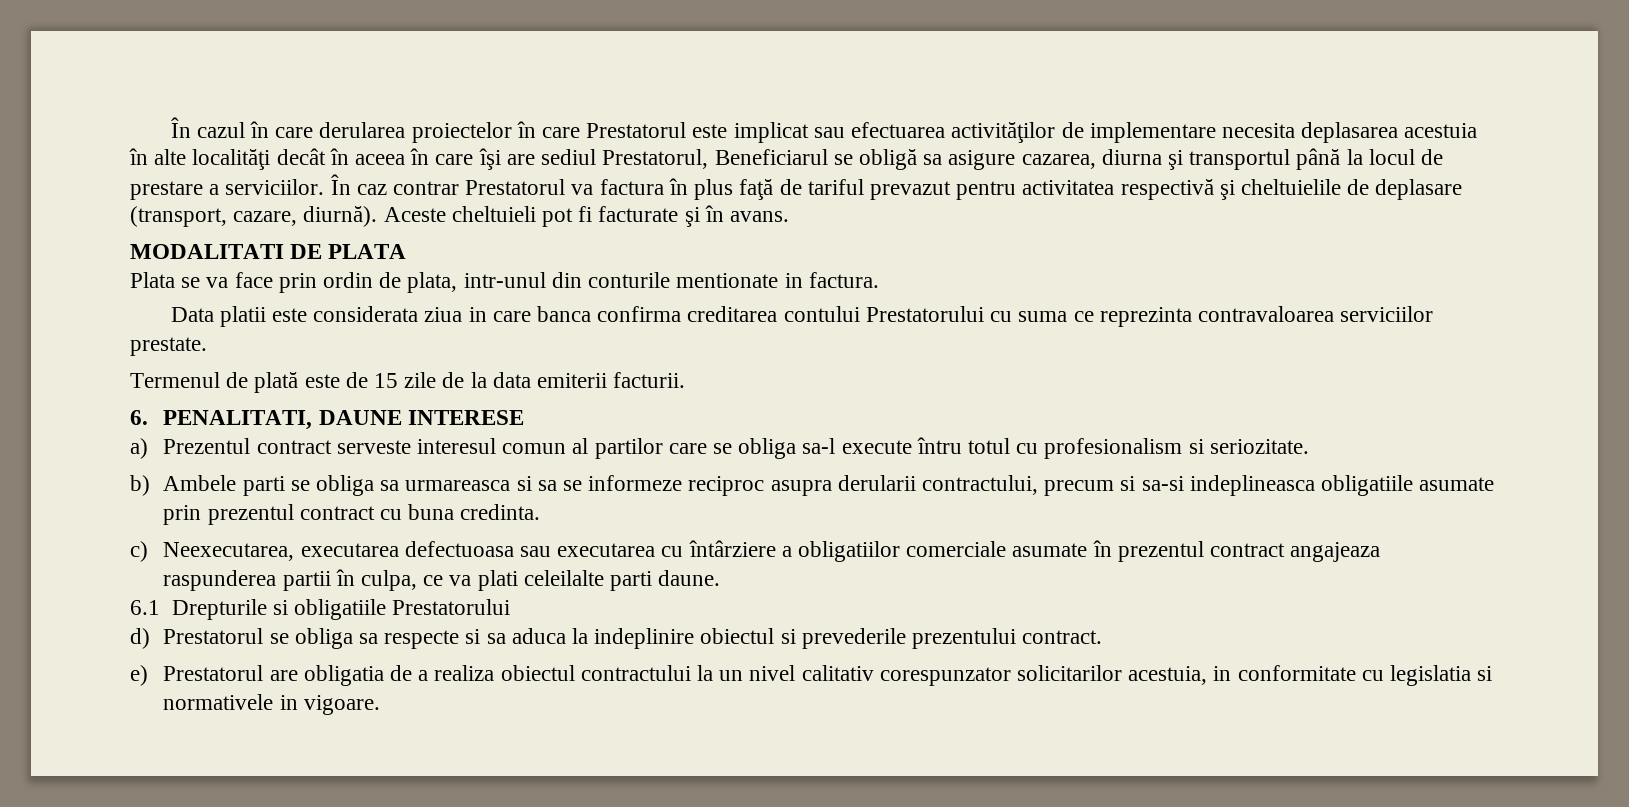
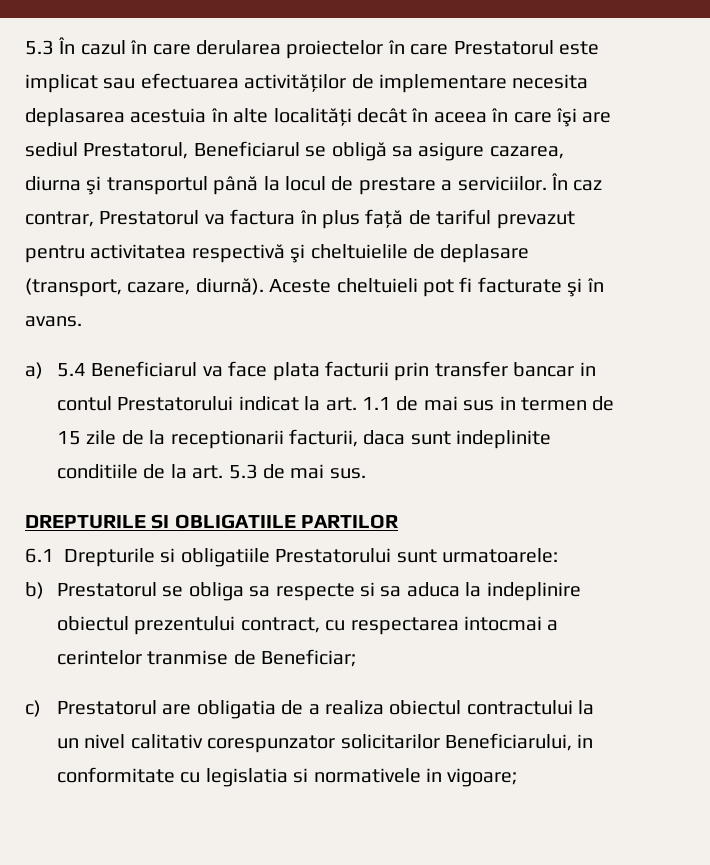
- În cazul în care derularea proiectelor în care Prestatorul este implicat sau efectuarea activităţilor de implementare necesita deplasarea acestuia în alte localităţi decât în aceea în care îşi are sediul Prestatorul, Beneficiarul se obligă sa asigure cazarea, diurna şi transportul până la locul de prestare a serviciilor.
+ 5.3 În cazul în care derularea proiectelor în care Prestatorul este implicat sau efectuarea activităţilor de implementare necesita deplasarea acestuia în alte localităţi decât în aceea în care îşi are sediul Prestatorul, Beneficiarul se obligă sa asigure cazarea, diurna şi transportul până la locul de prestare a serviciilor.
- În caz contrar Prestatorul va factura în plus faţă de tariful prevazut pentru activitatea respectivă şi cheltuielile de deplasare (transport, cazare, diurnă).
+ În caz contrar, Prestatorul va factura în plus faţă de tariful prevazut pentru activitatea respectivă şi cheltuielile de deplasare (transport, cazare, diurnă).
- MODALITATI DE PLATA
- Plata se va face prin ordin de plata, intr-unul din conturile mentionate in factura.
- Data platii este considerata ziua in care banca confirma creditarea contului Prestatorului cu suma ce reprezinta contravaloarea serviciilor prestate.
- Termenul de plată este de 15 zile de la data emiterii facturii.
- 6. PENALITATI, DAUNE INTERESE
- a) Prezentul contract serveste interesul comun al partilor care se obliga sa-l execute întru totul cu profesionalism si seriozitate.
- b) Ambele parti se obliga sa urmareasca si sa se informeze reciproc asupra derularii contractului, precum si sa-si indeplineasca obligatiile asumate prin prezentul contract cu buna credinta.
- c) Neexecutarea, executarea defectuoasa sau executarea cu întârziere a obligatiilor comerciale asumate în prezentul contract angajeaza raspunderea partii în culpa, ce va plati celeilalte parti daune.
+ a) 5.4 Beneficiarul va face plata facturii prin transfer bancar in contul Prestatorului indicat la art. 1.1 de mai sus in termen de 15 zile de la receptionarii facturii, daca sunt indeplinite conditiile de la art. 5.3 de mai sus.
+ DREPTURILE SI OBLIGATIILE PARTILOR
- 6.1 Drepturile si obligatiile Prestatorului
- d) Prestatorul se obliga sa respecte si sa aduca la indeplinire obiectul si prevederile prezentului contract.
- e) Prestatorul are obligatia de a realiza obiectul contractului la un nivel calitativ corespunzator solicitarilor acestuia, in conformitate cu legislatia si normativele in vigoare.
+ 6.1 Drepturile si obligatiile Prestatorului sunt urmatoarele:
+ b) Prestatorul se obliga sa respecte si sa aduca la indeplinire obiectul prezentului contract, cu respectarea intocmai a cerintelor tranmise de Beneficiar;
+ c) Prestatorul are obligatia de a realiza obiectul contractului la un nivel calitativ corespunzator solicitarilor Beneficiarului, in conformitate cu legislatia si normativele in vigoare;

